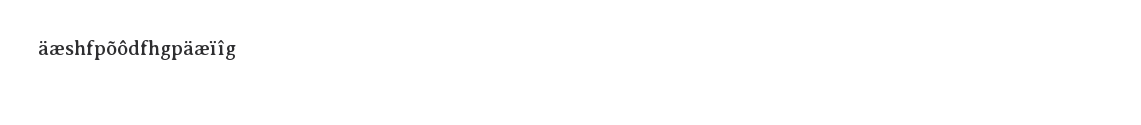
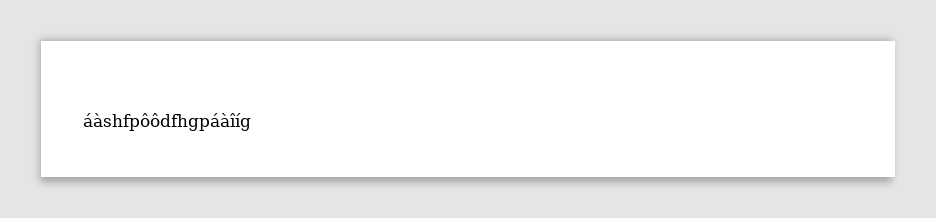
- äæshfpõôdfhgpäæïîg
+ áàshfpôôdfhgpáàîíg

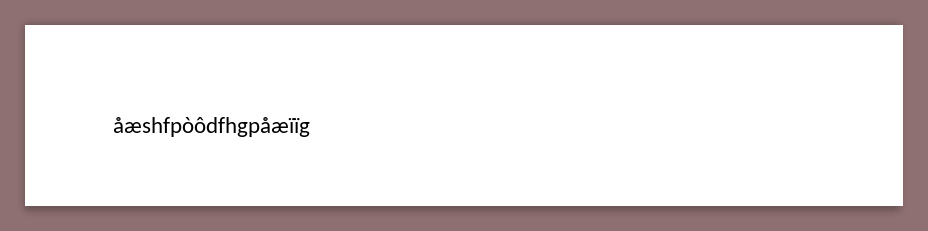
- áàshfpôôdfhgpáàîíg
+ åæshfpòôdfhgpåæïïg

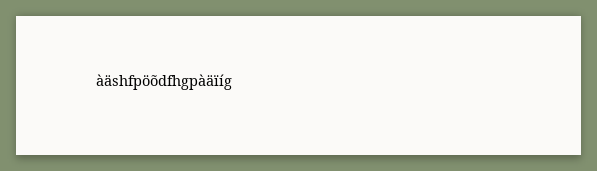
- åæshfpòôdfhgpåæïïg
+ àäshfpöõdfhgpàäïíg

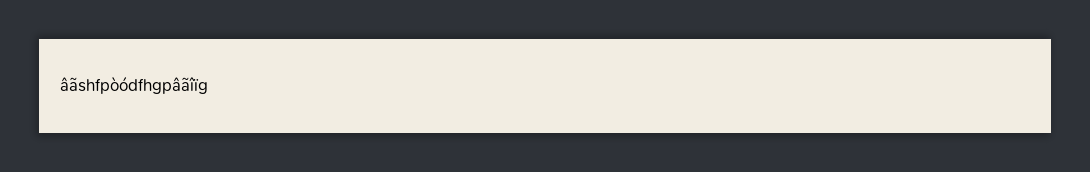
- àäshfpöõdfhgpàäïíg
+ âãshfpòódfhgpâãîïg

